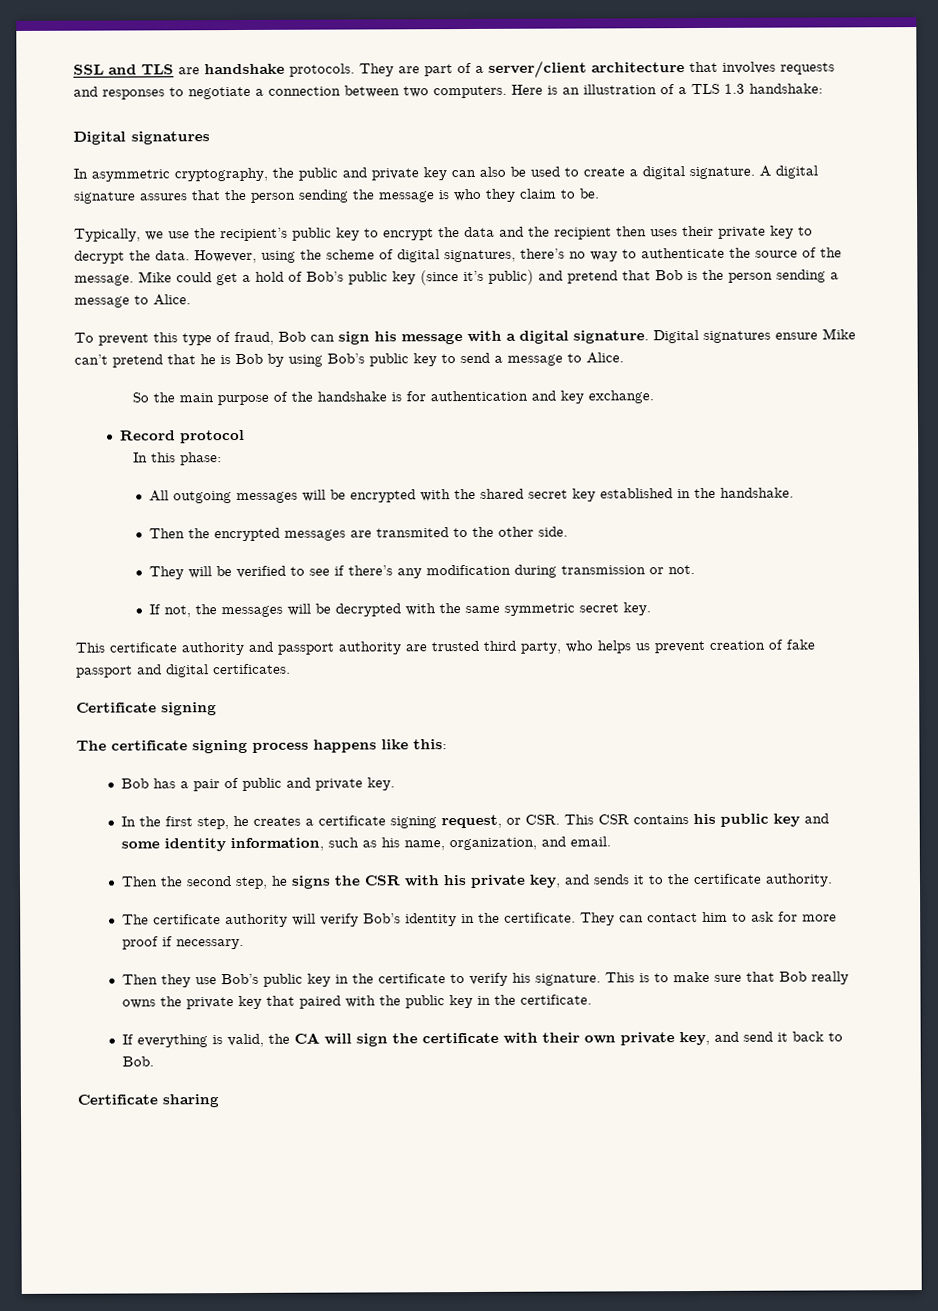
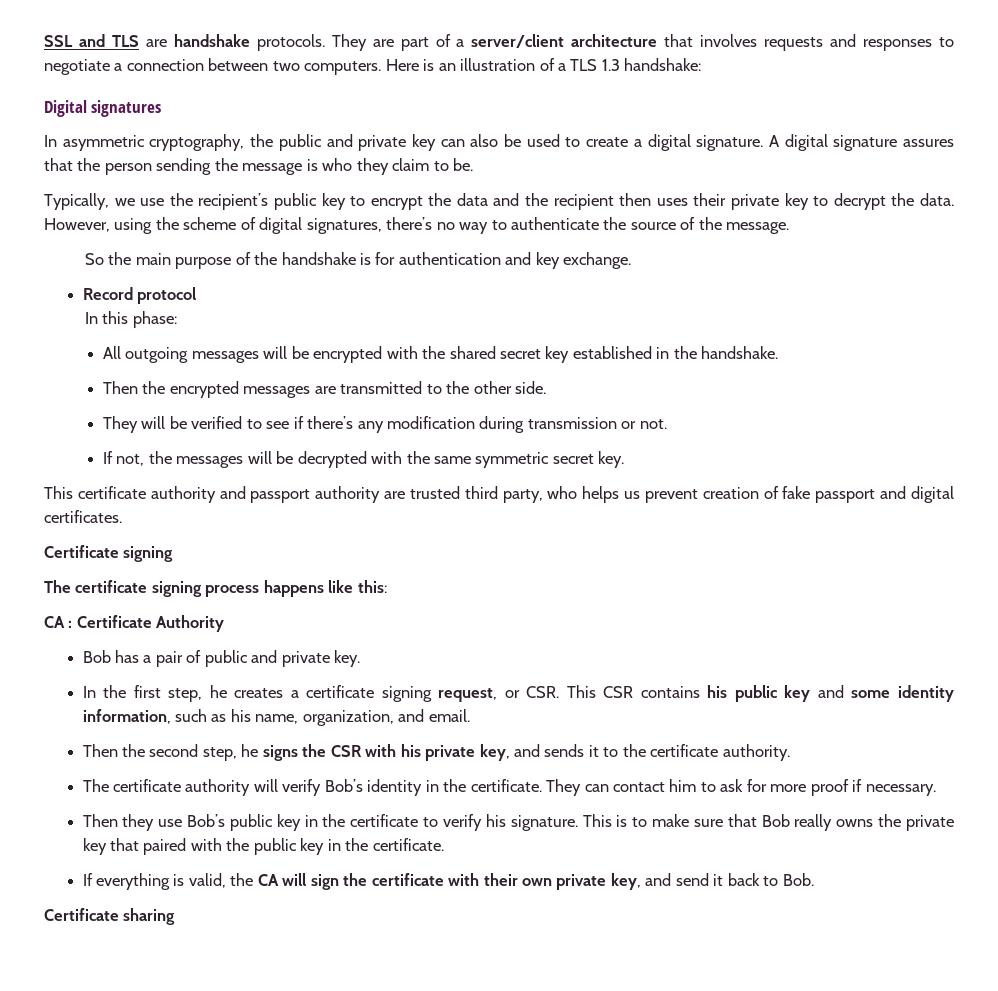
- Mike could get a hold of Bob’s public key (since it’s public) and pretend that Bob is the person sending a message to Alice.
- To prevent this type of fraud, Bob can sign his message with a digital signature. Digital signatures ensure Mike can’t pretend that he is Bob by using Bob’s public key to send a message to Alice.
- Then the encrypted messages are transmited to the other side.
+ Then the encrypted messages are transmitted to the other side.
+ CA : Certificate Authority

